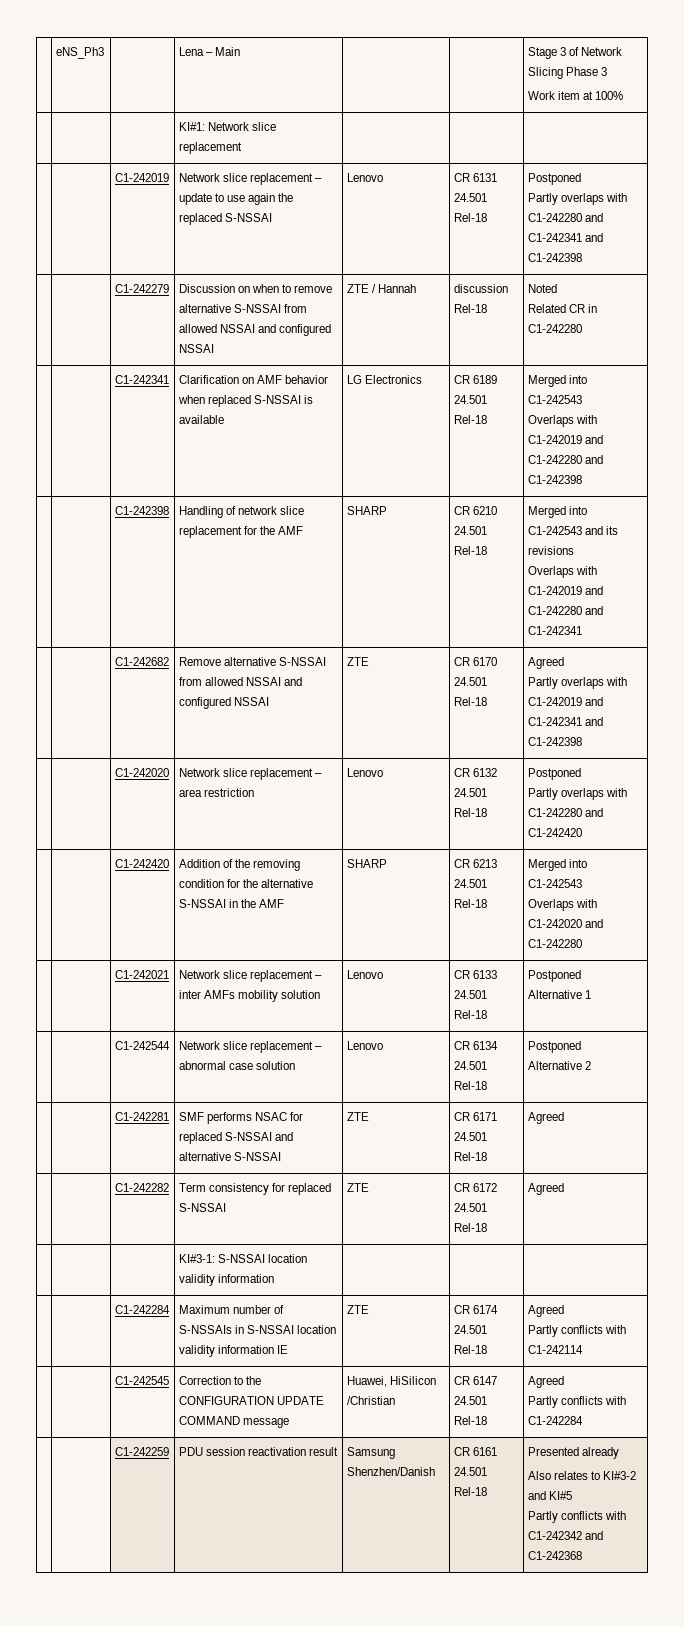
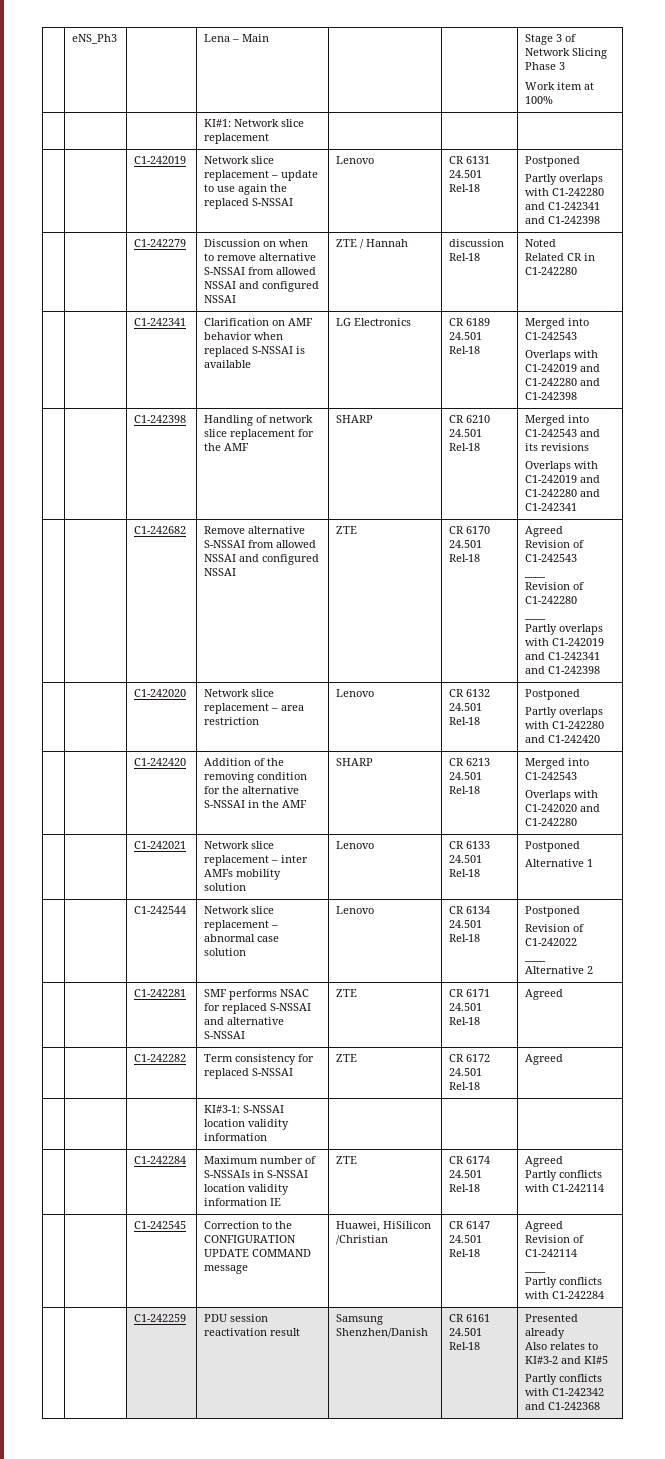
  | | C1-242682 | Remove alternative S-NSSAI from allowed NSSAI and configured NSSAI | ZTE | CR 6170 24.501 Rel-18 | Agreed
+ Revision of C1-242543
+ ____
+ Revision of C1-242280
+ ____
  | | C1-242544 | Network slice replacement – abnormal case solution | Lenovo | CR 6134 24.501 Rel-18 | Postponed
+ Revision of C1-242022
+ ____
  | | C1-242545 | Correction to the CONFIGURATION UPDATE COMMAND message | Huawei, HiSilicon /Christian | CR 6147 24.501 Rel-18 | Agreed
+ Revision of C1-242114
+ ____

